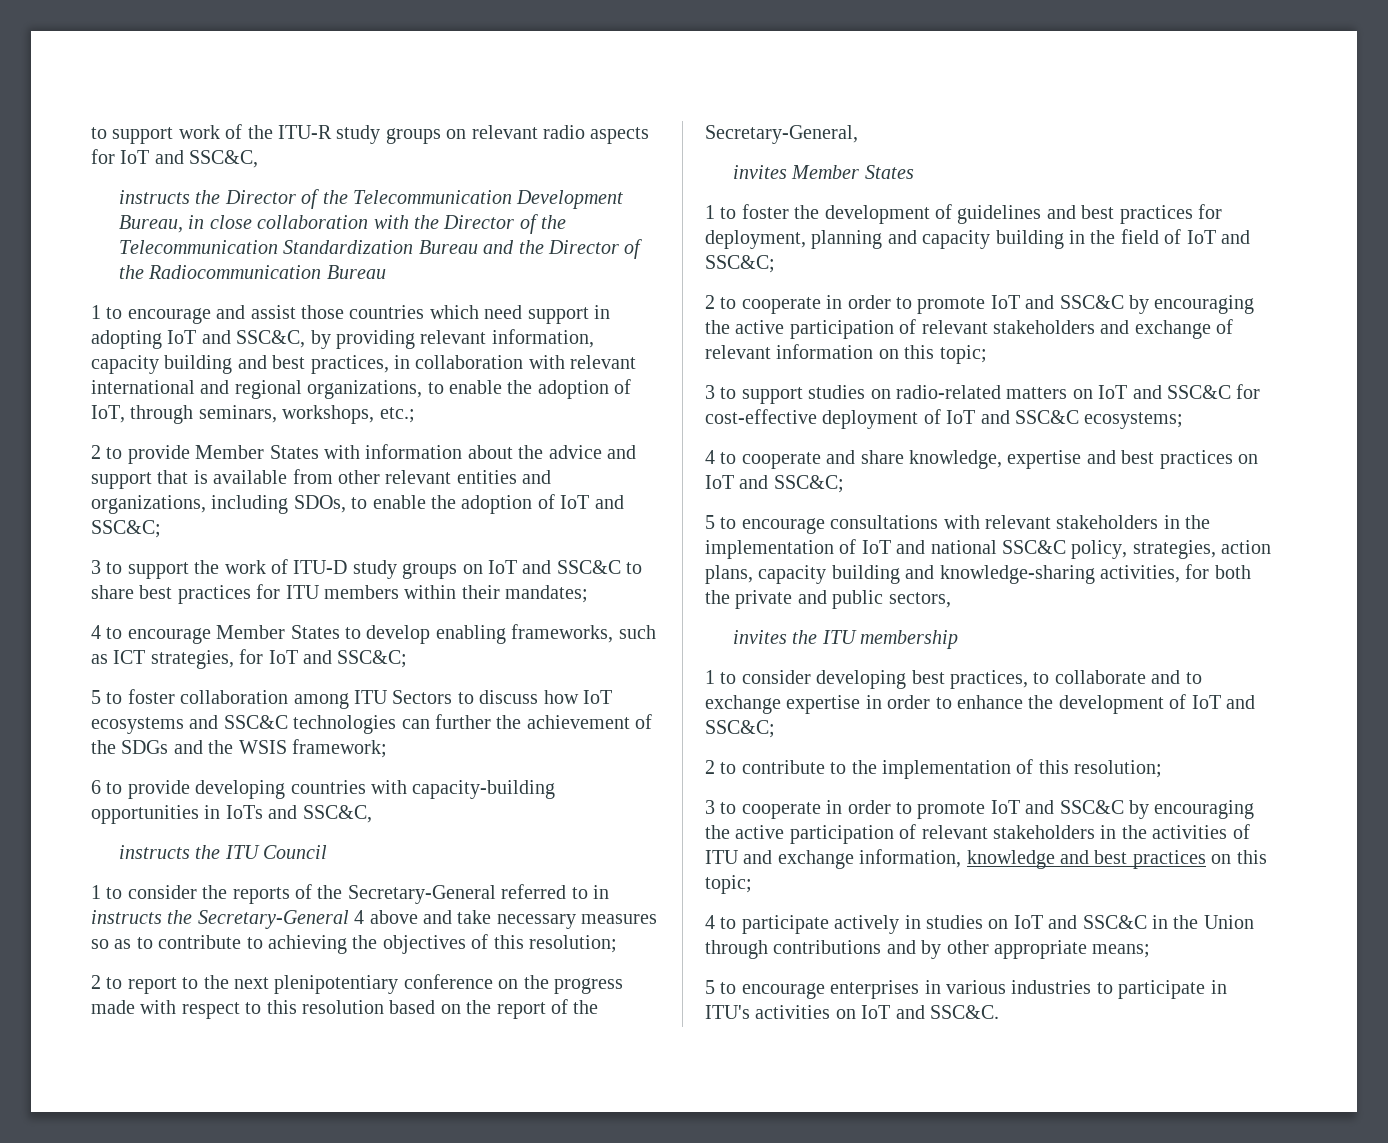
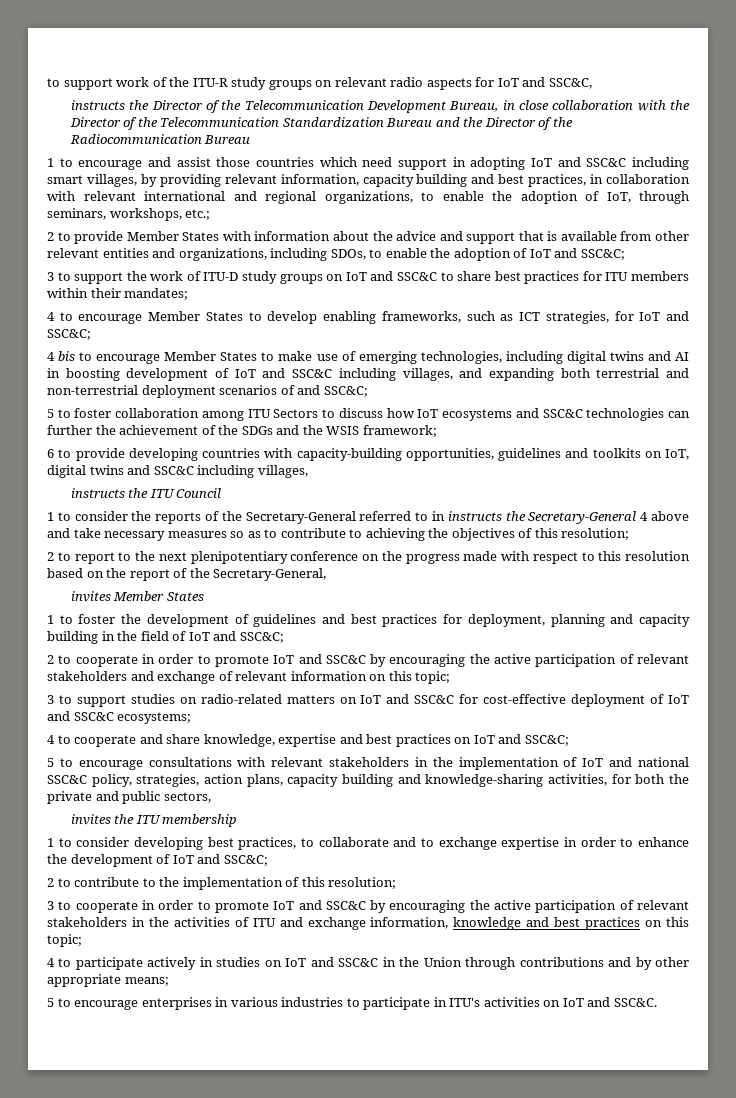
- 1 to encourage and assist those countries which need support in adopting IoT and SSC&C, by providing relevant information, capacity building and best practices, in collaboration with relevant international and regional organizations, to enable the adoption of IoT, through seminars, workshops, etc.;
+ 1 to encourage and assist those countries which need support in adopting IoT and SSC&C including smart villages, by providing relevant information, capacity building and best practices, in collaboration with relevant international and regional organizations, to enable the adoption of IoT, through seminars, workshops, etc.;
+ 4 bis to encourage Member States to make use of emerging technologies, including digital twins and AI in boosting development of IoT and SSC&C including villages, and expanding both terrestrial and non-terrestrial deployment scenarios of and SSC&C;
- 6 to provide developing countries with capacity-building opportunities in IoTs and SSC&C,
+ 6 to provide developing countries with capacity-building opportunities, guidelines and toolkits on IoT, digital twins and SSC&C including villages,

